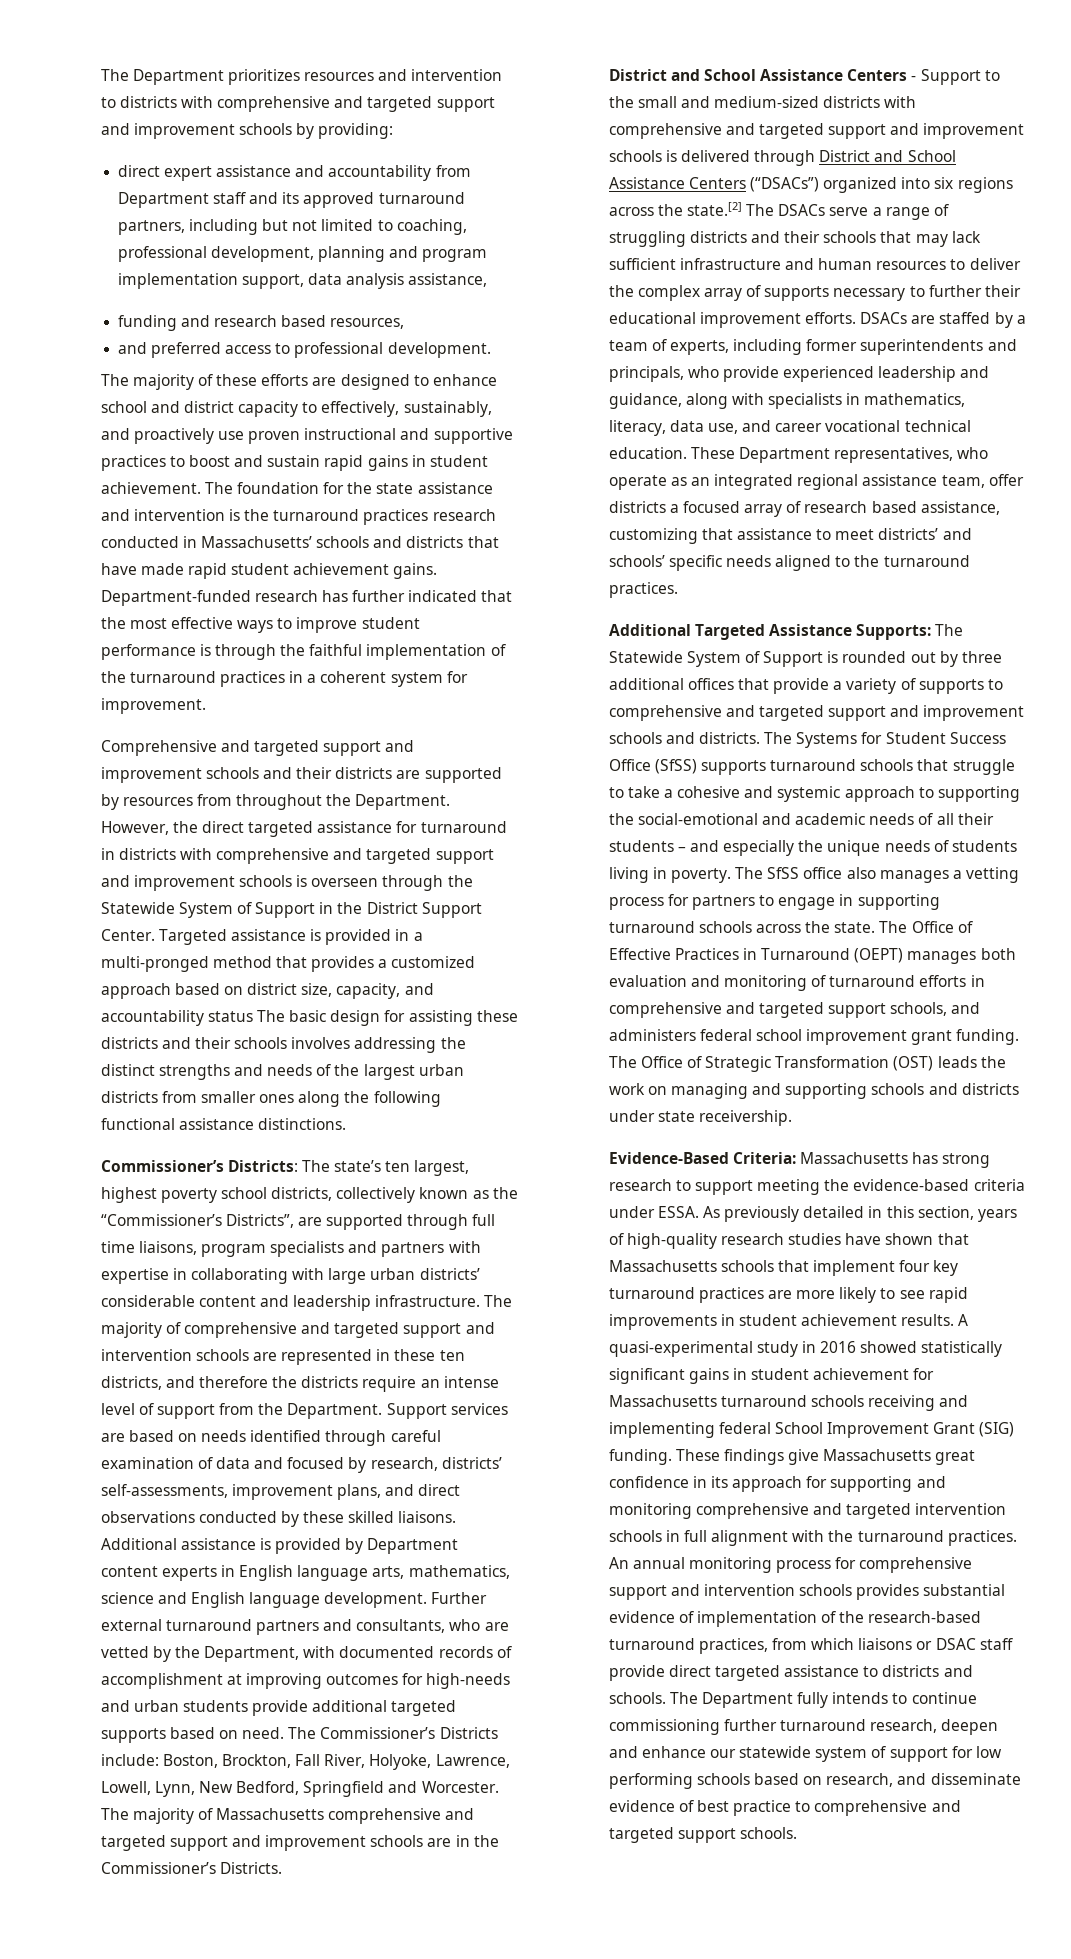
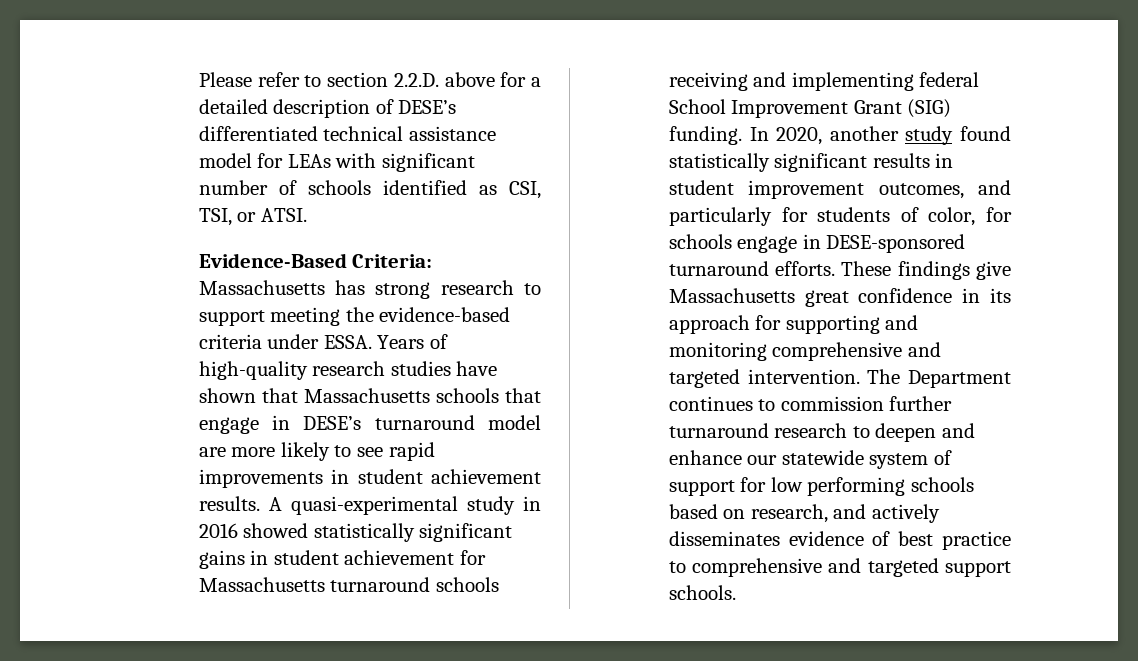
- The Department prioritizes resources and intervention to districts with comprehensive and targeted support and improvement schools by providing:
- direct expert assistance and accountability from Department staff and its approved turnaround partners, including but not limited to coaching, professional development, planning and program implementation support, data analysis assistance,
- funding and research based resources,
- and preferred access to professional development.
- The majority of these efforts are designed to enhance school and district capacity to effectively, sustainably, and proactively use proven instructional and supportive practices to boost and sustain rapid gains in student achievement. The foundation for the state assistance and intervention is the turnaround practices research conducted in Massachusetts’ schools and districts that have made rapid student achievement gains. Department-funded research has further indicated that the most effective ways to improve student performance is through the faithful implementation of the turnaround practices in a coherent system for improvement.
- Comprehensive and targeted support and improvement schools and their districts are supported by resources from throughout the Department. However, the direct targeted assistance for turnaround in districts with comprehensive and targeted support and improvement schools is overseen through the Statewide System of Support in the District Support Center. Targeted assistance is provided in a multi-pronged method that provides a customized approach based on district size, capacity, and accountability status The basic design for assisting these districts and their schools involves addressing the distinct strengths and needs of the largest urban districts from smaller ones along the following functional assistance distinctions.
- Commissioner’s Districts: The state’s ten largest, highest poverty school districts, collectively known as the “Commissioner’s Districts”, are supported through full time liaisons, program specialists and partners with expertise in collaborating with large urban districts’ considerable content and leadership infrastructure. The majority of comprehensive and targeted support and intervention schools are represented in these ten districts, and therefore the districts require an intense level of support from the Department. Support services are based on needs identified through careful examination of data and focused by research, districts’ self-assessments, improvement plans, and direct observations conducted by these skilled liaisons. Additional assistance is provided by Department content experts in English language arts, mathematics, science and English language development. Further external turnaround partners and consultants, who are vetted by the Department, with documented records of accomplishment at improving outcomes for high-needs and urban students provide additional targeted supports based on need. The Commissioner’s Districts include: Boston, Brockton, Fall River, Holyoke, Lawrence, Lowell, Lynn, New Bedford, Springfield and Worcester. The majority of Massachusetts comprehensive and targeted support and improvement schools are in the Commissioner’s Districts.
- District and School Assistance Centers - Support to the small and medium-sized districts with comprehensive and targeted support and improvement schools is delivered through District and School Assistance Centers (“DSACs”) organized into six regions across the state.[2] The DSACs serve a range of struggling districts and their schools that may lack sufficient infrastructure and human resources to deliver the complex array of supports necessary to further their educational improvement efforts. DSACs are staffed by a team of experts, including former superintendents and principals, who provide experienced leadership and guidance, along with specialists in mathematics, literacy, data use, and career vocational technical education. These Department representatives, who operate as an integrated regional assistance team, offer districts a focused array of research based assistance, customizing that assistance to meet districts’ and schools’ specific needs aligned to the turnaround practices.
- Additional Targeted Assistance Supports: The Statewide System of Support is rounded out by three additional offices that provide a variety of supports to comprehensive and targeted support and improvement schools and districts. The Systems for Student Success Office (SfSS) supports turnaround schools that struggle to take a cohesive and systemic approach to supporting the social-emotional and academic needs of all their students – and especially the unique needs of students living in poverty. The SfSS office also manages a vetting process for partners to engage in supporting turnaround schools across the state. The Office of Effective Practices in Turnaround (OEPT) manages both evaluation and monitoring of turnaround efforts in comprehensive and targeted support schools, and administers federal school improvement grant funding. The Office of Strategic Transformation (OST) leads the work on managing and supporting schools and districts under state receivership.
+ Please refer to section 2.2.D. above for a detailed description of DESE’s differentiated technical assistance model for LEAs with significant number of schools identified as CSI, TSI, or ATSI.
- As previously detailed in this section, years of high-quality research studies have shown that Massachusetts schools that implement four key turnaround practices are more likely to see rapid improvements in student achievement results.
+ Years of high-quality research studies have shown that Massachusetts schools that engage in DESE’s turnaround model are more likely to see rapid improvements in student achievement results.
+ In 2020, another study found statistically significant results in student improvement outcomes, and particularly for students of color, for schools engage in DESE-sponsored turnaround efforts.
- These findings give Massachusetts great confidence in its approach for supporting and monitoring comprehensive and targeted intervention schools in full alignment with the turnaround practices. An annual monitoring process for comprehensive support and intervention schools provides substantial evidence of implementation of the research-based turnaround practices, from which liaisons or DSAC staff provide direct targeted assistance to districts and schools. The Department fully intends to continue commissioning further turnaround research, deepen and enhance our statewide system of support for low performing schools based on research, and disseminate evidence of best practice to comprehensive and targeted support schools.
+ These findings give Massachusetts great confidence in its approach for supporting and monitoring comprehensive and targeted intervention. The Department continues to commission further turnaround research to deepen and enhance our statewide system of support for low performing schools based on research, and actively disseminates evidence of best practice to comprehensive and targeted support schools.

